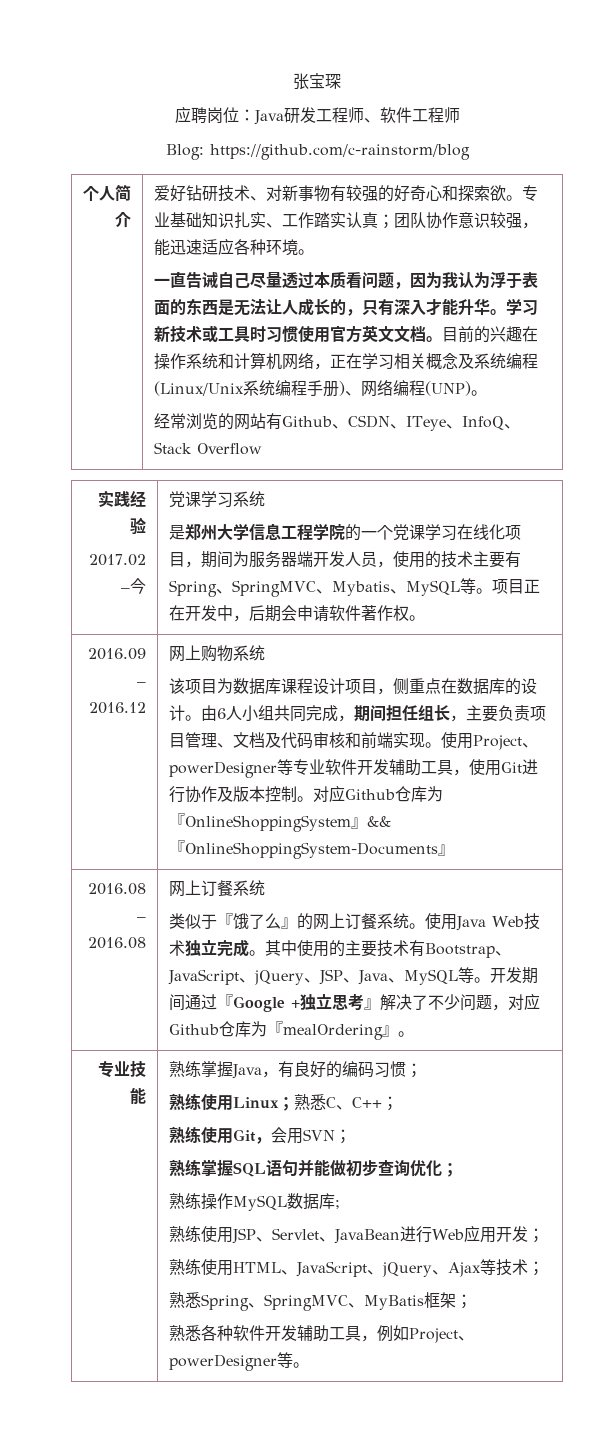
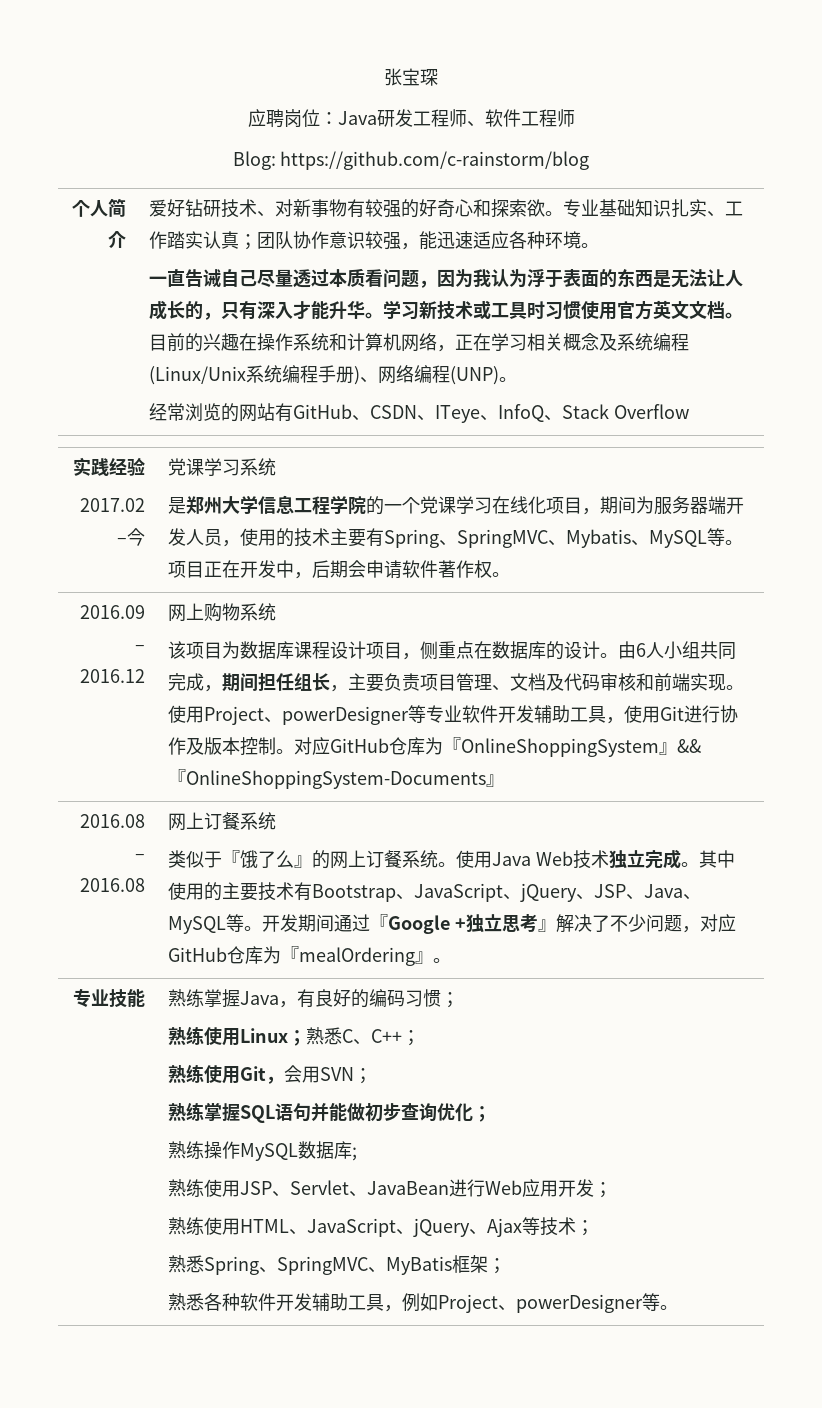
- 经常浏览的网站有Github、CSDN、ITeye、InfoQ、Stack Overflow
+ 经常浏览的网站有GitHub、CSDN、ITeye、InfoQ、Stack Overflow
- 对应Github仓库为『OnlineShoppingSystem』&&『OnlineShoppingSystem-Documents』
+ 对应GitHub仓库为『OnlineShoppingSystem』&&『OnlineShoppingSystem-Documents』
- 开发期间通过『Google +独立思考』解决了不少问题，对应Github仓库为『mealOrdering』。
+ 开发期间通过『Google +独立思考』解决了不少问题，对应GitHub仓库为『mealOrdering』。

